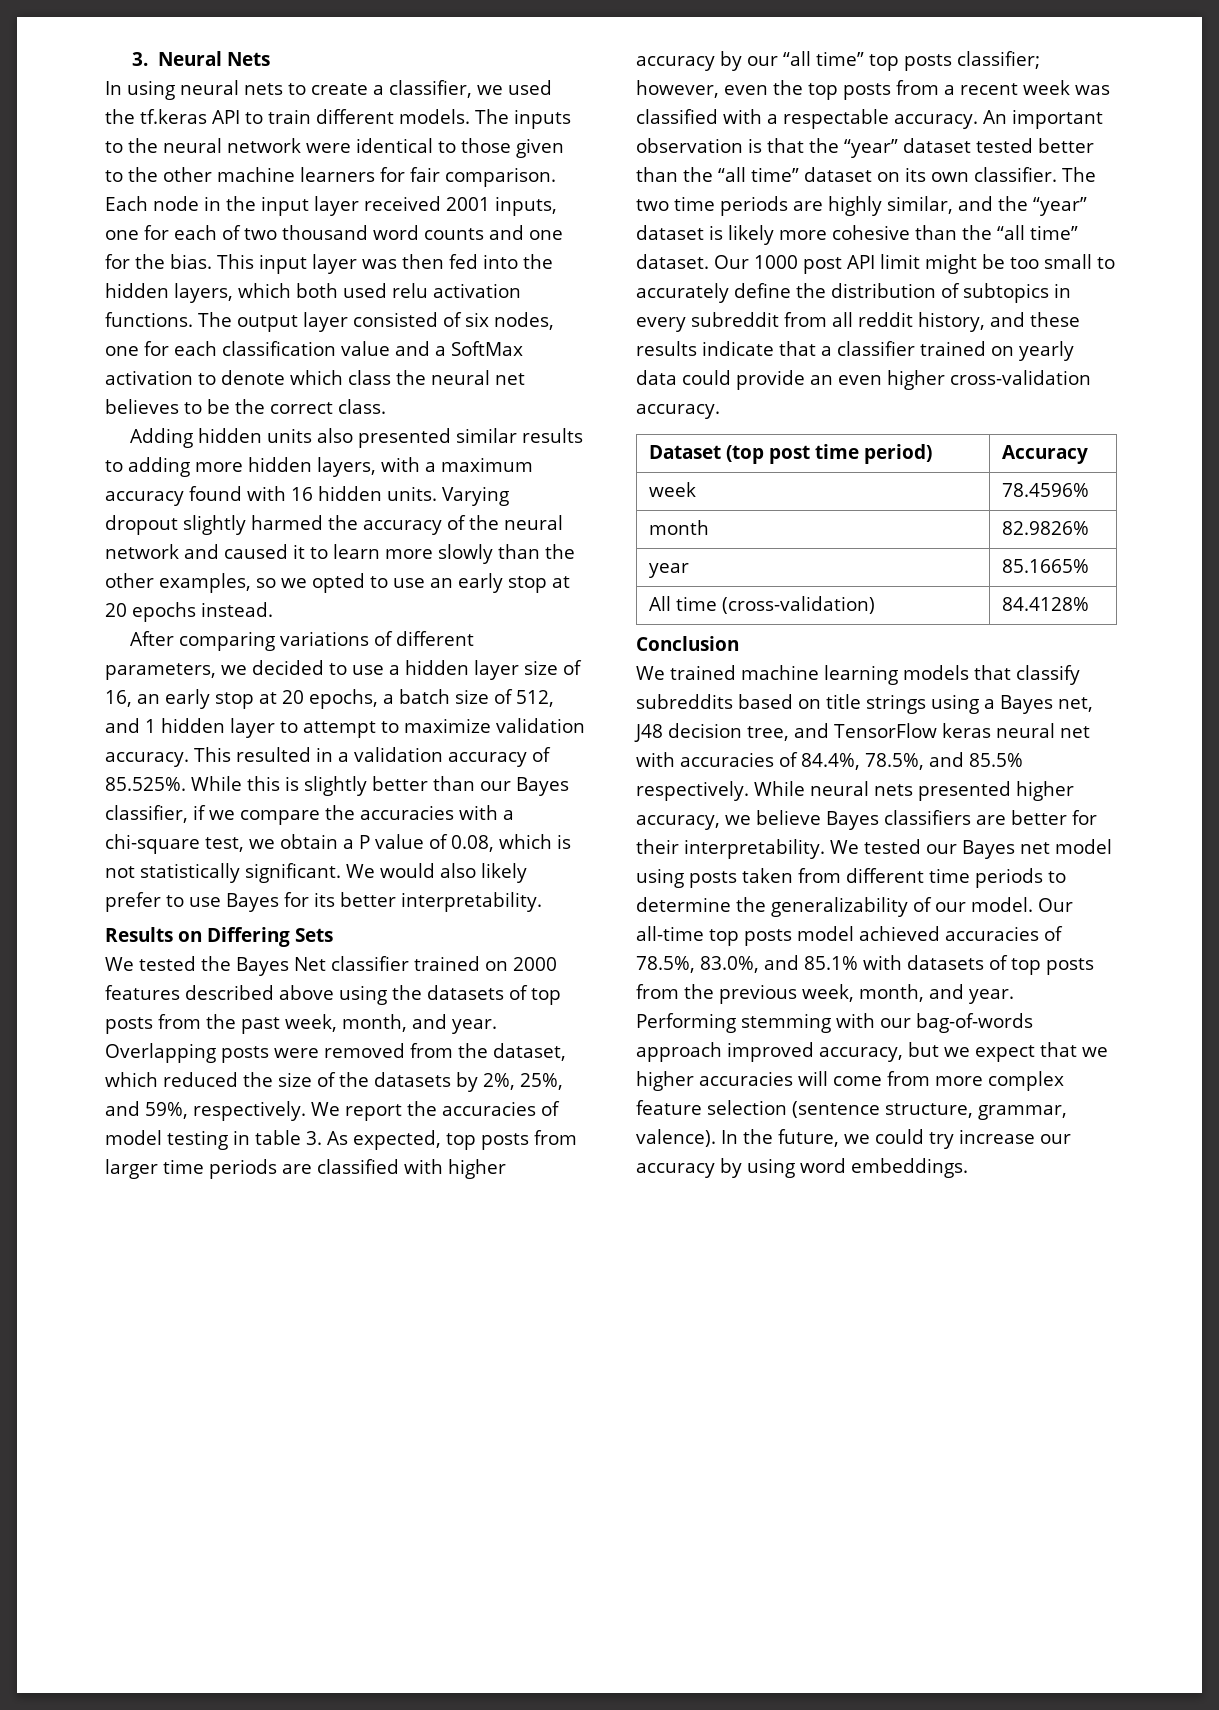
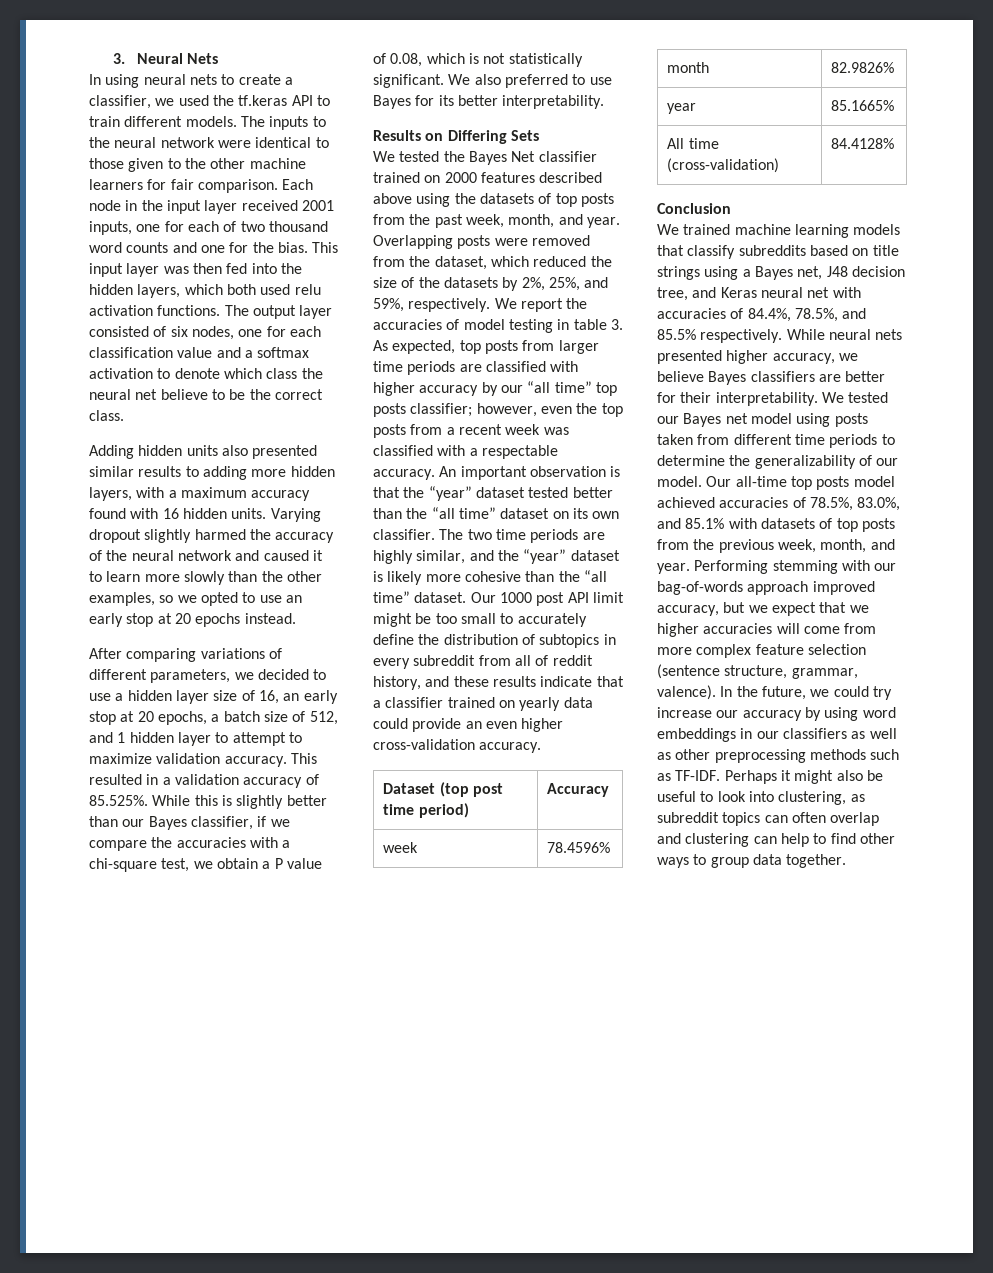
- The output layer consisted of six nodes, one for each classification value and a SoftMax activation to denote which class the neural net believes to be the correct class.
+ The output layer consisted of six nodes, one for each classification value and a softmax activation to denote which class the neural net believe to be the correct class.
- We would also likely prefer to use Bayes for its better interpretability.
+ We also preferred to use Bayes for its better interpretability.
- Our 1000 post API limit might be too small to accurately define the distribution of subtopics in every subreddit from all reddit history, and these results indicate that a classifier trained on yearly data could provide an even higher cross-validation accuracy.
+ Our 1000 post API limit might be too small to accurately define the distribution of subtopics in every subreddit from all of reddit history, and these results indicate that a classifier trained on yearly data could provide an even higher cross-validation accuracy.
- We trained machine learning models that classify subreddits based on title strings using a Bayes net, J48 decision tree, and TensorFlow keras neural net with accuracies of 84.4%, 78.5%, and 85.5% respectively.
+ We trained machine learning models that classify subreddits based on title strings using a Bayes net, J48 decision tree, and Keras neural net with accuracies of 84.4%, 78.5%, and 85.5% respectively.
- In the future, we could try increase our accuracy by using word embeddings.
+ In the future, we could try increase our accuracy by using word embeddings in our classifiers as well as other preprocessing methods such as TF-IDF. Perhaps it might also be useful to look into clustering, as subreddit topics can often overlap and clustering can help to find other ways to group data together.

